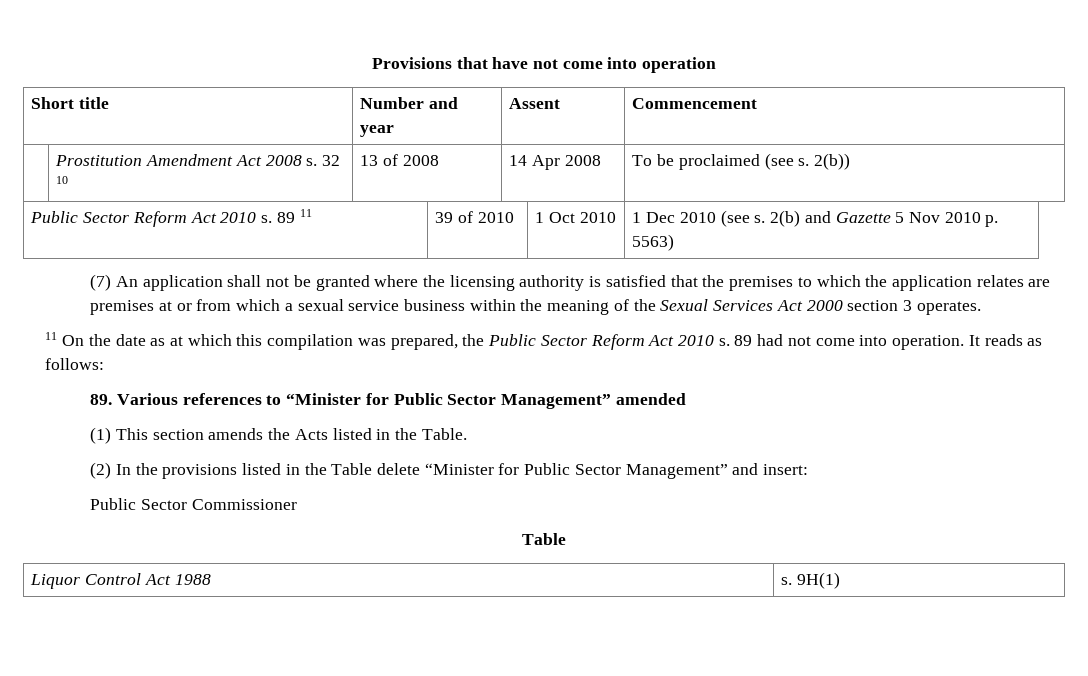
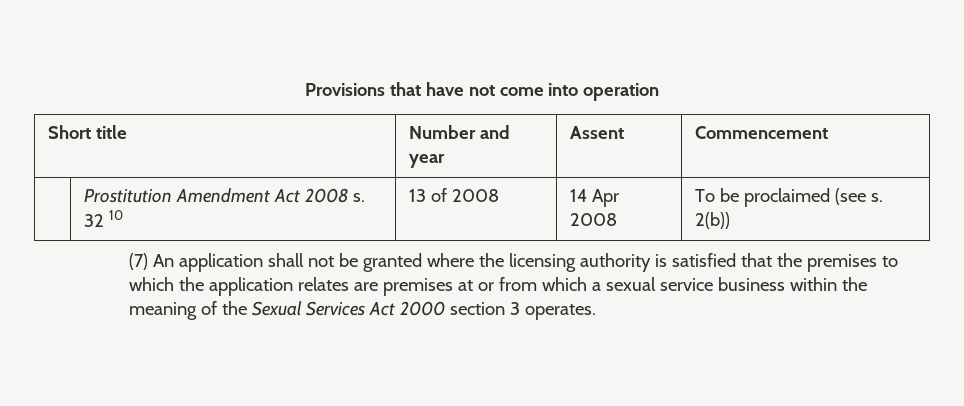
- Public Sector Reform Act 2010 s. 89 11 | 39 of 2010 | 1 Oct 2010 | 1 Dec 2010 (see s. 2(b) and Gazette 5 Nov 2010 p. 5563)
- 11 On the date as at which this compilation was prepared, the Public Sector Reform Act 2010 s. 89 had not come into operation. It reads as follows:
- 89. Various references to “Minister for Public Sector Management” amended
- (1) This section amends the Acts listed in the Table.
- (2) In the provisions listed in the Table delete “Minister for Public Sector Management” and insert:
- Public Sector Commissioner
- Table
- Liquor Control Act 1988 | s. 9H(1)

